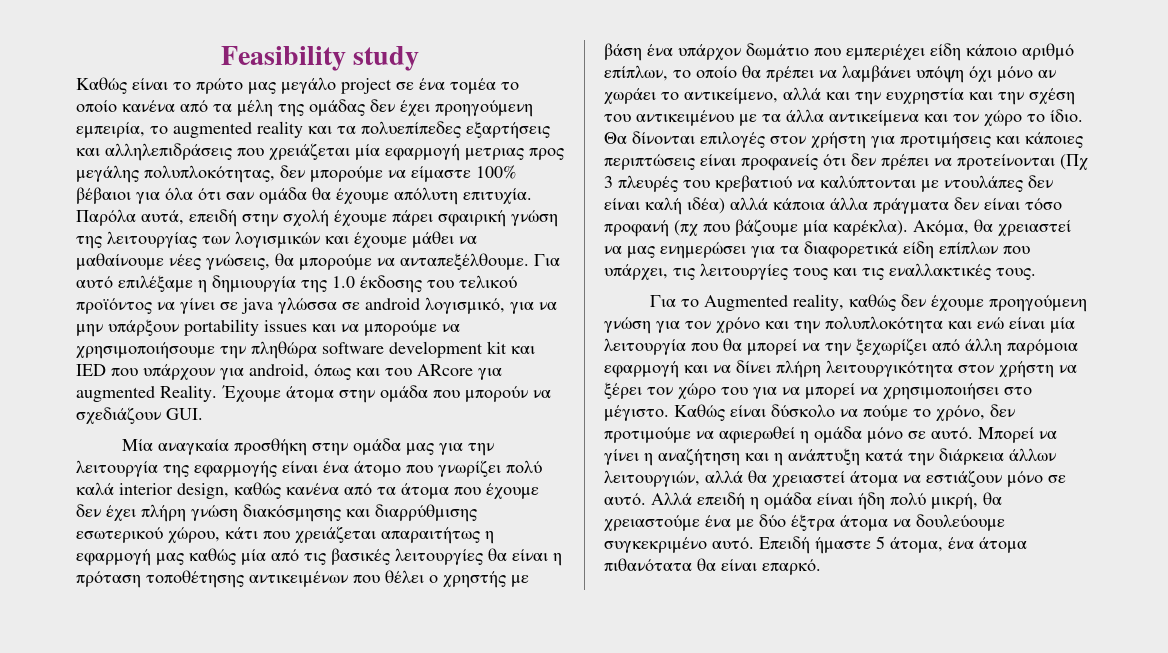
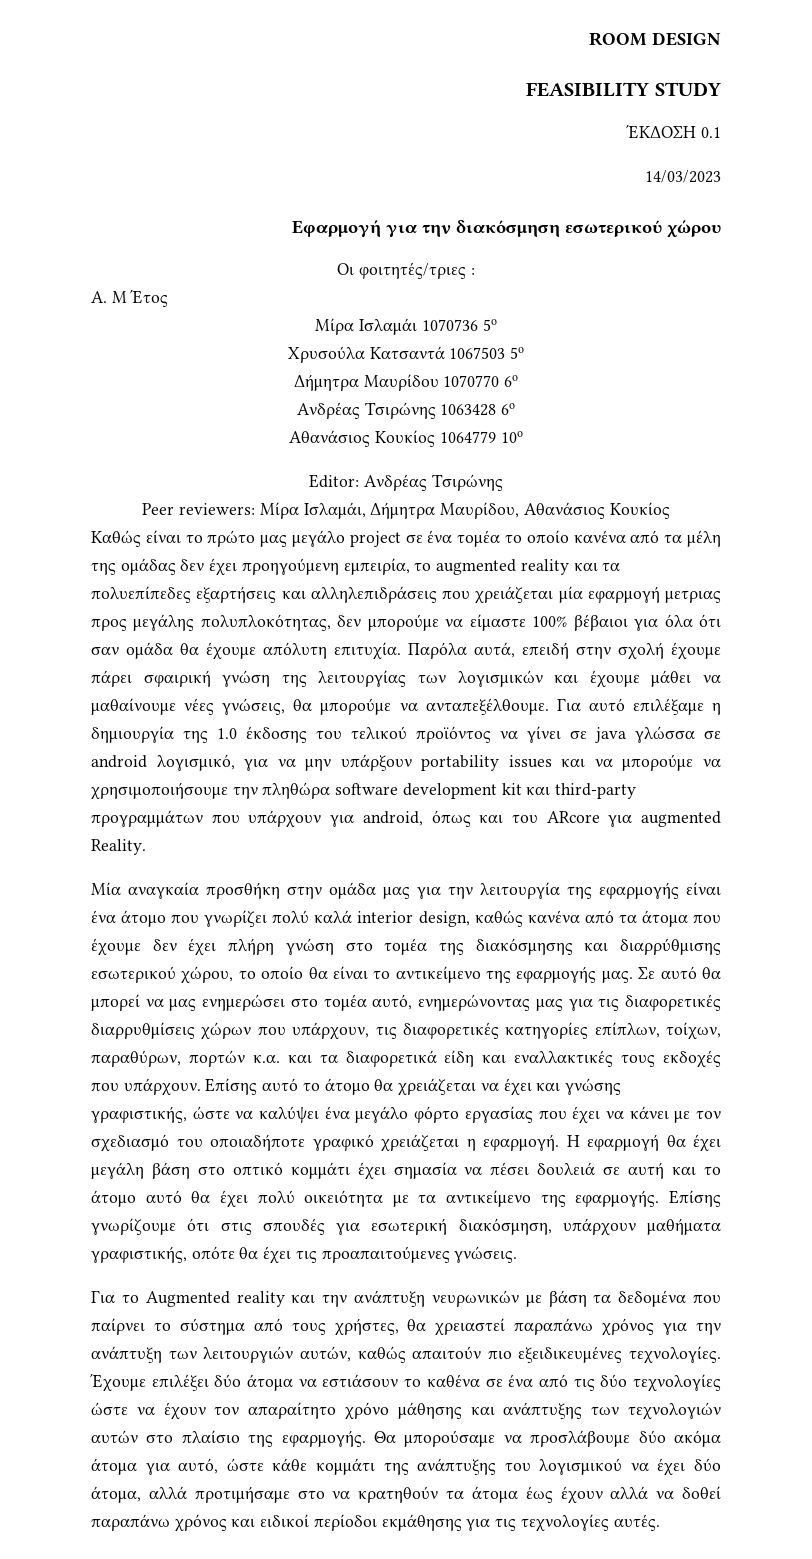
- Feasibility study
+ ROOM DESIGN
+ FEASIBILITY STUDY
+ ΈΚΔΟΣΗ 0.1
+ 14/03/2023
+ Εφαρμογή για την διακόσμηση εσωτερικού χώρου
+ Οι φοιτητές/τριες :
+ Α. Μ Έτος
+ Μίρα Ισλαμάι 1070736 5ο
+ Χρυσούλα Κατσαντά 1067503 5ο
+ Δήμητρα Μαυρίδου 1070770 6ο
+ Ανδρέας Τσιρώνης 1063428 6ο
+ Αθανάσιος Κουκίος 1064779 10ο
+ Editor: Ανδρέας Τσιρώνης
+ Peer reviewers: Μίρα Ισλαμάι, Δήμητρα Μαυρίδου, Αθανάσιος Κουκίος
- Για αυτό επιλέξαμε η δημιουργία της 1.0 έκδοσης του τελικού προϊόντος να γίνει σε java γλώσσα σε android λογισμικό, για να μην υπάρξουν portability issues και να μπορούμε να χρησιμοποιήσουμε την πληθώρα software development kit και IED που υπάρχουν για android, όπως και του ARcore για augmented Reality. Έχουμε άτομα στην ομάδα που μπορούν να σχεδιάζουν GUI.
+ Για αυτό επιλέξαμε η δημιουργία της 1.0 έκδοσης του τελικού προϊόντος να γίνει σε java γλώσσα σε android λογισμικό, για να μην υπάρξουν portability issues και να μπορούμε να χρησιμοποιήσουμε την πληθώρα software development kit και third-party προγραμμάτων που υπάρχουν για android, όπως και του ARcore για augmented Reality.
- Μία αναγκαία προσθήκη στην ομάδα μας για την λειτουργία της εφαρμογής είναι ένα άτομο που γνωρίζει πολύ καλά interior design, καθώς κανένα από τα άτομα που έχουμε δεν έχει πλήρη γνώση διακόσμησης και διαρρύθμισης εσωτερικού χώρου, κάτι που χρειάζεται απαραιτήτως η εφαρμογή μας καθώς μία από τις βασικές λειτουργίες θα είναι η πρόταση τοποθέτησης αντικειμένων που θέλει ο χρηστής με βάση ένα υπάρχον δωμάτιο που εμπεριέχει είδη κάποιο αριθμό επίπλων, το οποίο θα πρέπει να λαμβάνει υπόψη όχι μόνο αν χωράει το αντικείμενο, αλλά και την ευχρηστία και την σχέση του αντικειμένου με τα άλλα αντικείμενα και τον χώρο το ίδιο. Θα δίνονται επιλογές στον χρήστη για προτιμήσεις και κάποιες περιπτώσεις είναι προφανείς ότι δεν πρέπει να προτείνονται (Πχ 3 πλευρές του κρεβατιού να καλύπτονται με ντουλάπες δεν είναι καλή ιδέα) αλλά κάποια άλλα πράγματα δεν είναι τόσο προφανή (πχ που βάζουμε μία καρέκλα). Ακόμα, θα χρειαστεί να μας ενημερώσει για τα διαφορετικά είδη επίπλων που υπάρχει, τις λειτουργίες τους και τις εναλλακτικές τους.
- Για το Augmented reality, καθώς δεν έχουμε προηγούμενη γνώση για τον χρόνο και την πολυπλοκότητα και ενώ είναι μία λειτουργία που θα μπορεί να την ξεχωρίζει από άλλη παρόμοια εφαρμογή και να δίνει πλήρη λειτουργικότητα στον χρήστη να ξέρει τον χώρο του για να μπορεί να χρησιμοποιήσει στο μέγιστο. Καθώς είναι δύσκολο να πούμε το χρόνο, δεν προτιμούμε να αφιερωθεί η ομάδα μόνο σε αυτό. Μπορεί να γίνει η αναζήτηση και η ανάπτυξη κατά την διάρκεια άλλων λειτουργιών, αλλά θα χρειαστεί άτομα να εστιάζουν μόνο σε αυτό. Αλλά επειδή η ομάδα είναι ήδη πολύ μικρή, θα χρειαστούμε ένα με δύο έξτρα άτομα να δουλεύουμε συγκεκριμένο αυτό. Επειδή ήμαστε 5 άτομα, ένα άτομα πιθανότατα θα είναι επαρκό.
+ Μία αναγκαία προσθήκη στην ομάδα μας για την λειτουργία της εφαρμογής είναι ένα άτομο που γνωρίζει πολύ καλά interior design, καθώς κανένα από τα άτομα που έχουμε δεν έχει πλήρη γνώση στο τομέα της διακόσμησης και διαρρύθμισης εσωτερικού χώρου, το οποίο θα είναι το αντικείμενο της εφαρμογής μας. Σε αυτό θα μπορεί να μας ενημερώσει στο τομέα αυτό, ενημερώνοντας μας για τις διαφορετικές διαρρυθμίσεις χώρων που υπάρχουν, τις διαφορετικές κατηγορίες επίπλων, τοίχων, παραθύρων, πορτών κ.α. και τα διαφορετικά είδη και εναλλακτικές τους εκδοχές που υπάρχουν. Επίσης αυτό το άτομο θα χρειάζεται να έχει και γνώσης γραφιστικής, ώστε να καλύψει ένα μεγάλο φόρτο εργασίας που έχει να κάνει με τον σχεδιασμό του οποιαδήποτε γραφικό χρειάζεται η εφαρμογή. Η εφαρμογή θα έχει μεγάλη βάση στο οπτικό κομμάτι έχει σημασία να πέσει δουλειά σε αυτή και το άτομο αυτό θα έχει πολύ οικειότητα με τα αντικείμενο της εφαρμογής. Επίσης γνωρίζουμε ότι στις σπουδές για εσωτερική διακόσμηση, υπάρχουν μαθήματα γραφιστικής, οπότε θα έχει τις προαπαιτούμενες γνώσεις.
+ Για το Augmented reality και την ανάπτυξη νευρωνικών με βάση τα δεδομένα που παίρνει το σύστημα από τους χρήστες, θα χρειαστεί παραπάνω χρόνος για την ανάπτυξη των λειτουργιών αυτών, καθώς απαιτούν πιο εξειδικευμένες τεχνολογίες. Έχουμε επιλέξει δύο άτομα να εστιάσουν το καθένα σε ένα από τις δύο τεχνολογίες ώστε να έχουν τον απαραίτητο χρόνο μάθησης και ανάπτυξης των τεχνολογιών αυτών στο πλαίσιο της εφαρμογής. Θα μπορούσαμε να προσλάβουμε δύο ακόμα άτομα για αυτό, ώστε κάθε κομμάτι της ανάπτυξης του λογισμικού να έχει δύο άτομα, αλλά προτιμήσαμε στο να κρατηθούν τα άτομα έως έχουν αλλά να δοθεί παραπάνω χρόνος και ειδικοί περίοδοι εκμάθησης για τις τεχνολογίες αυτές.

